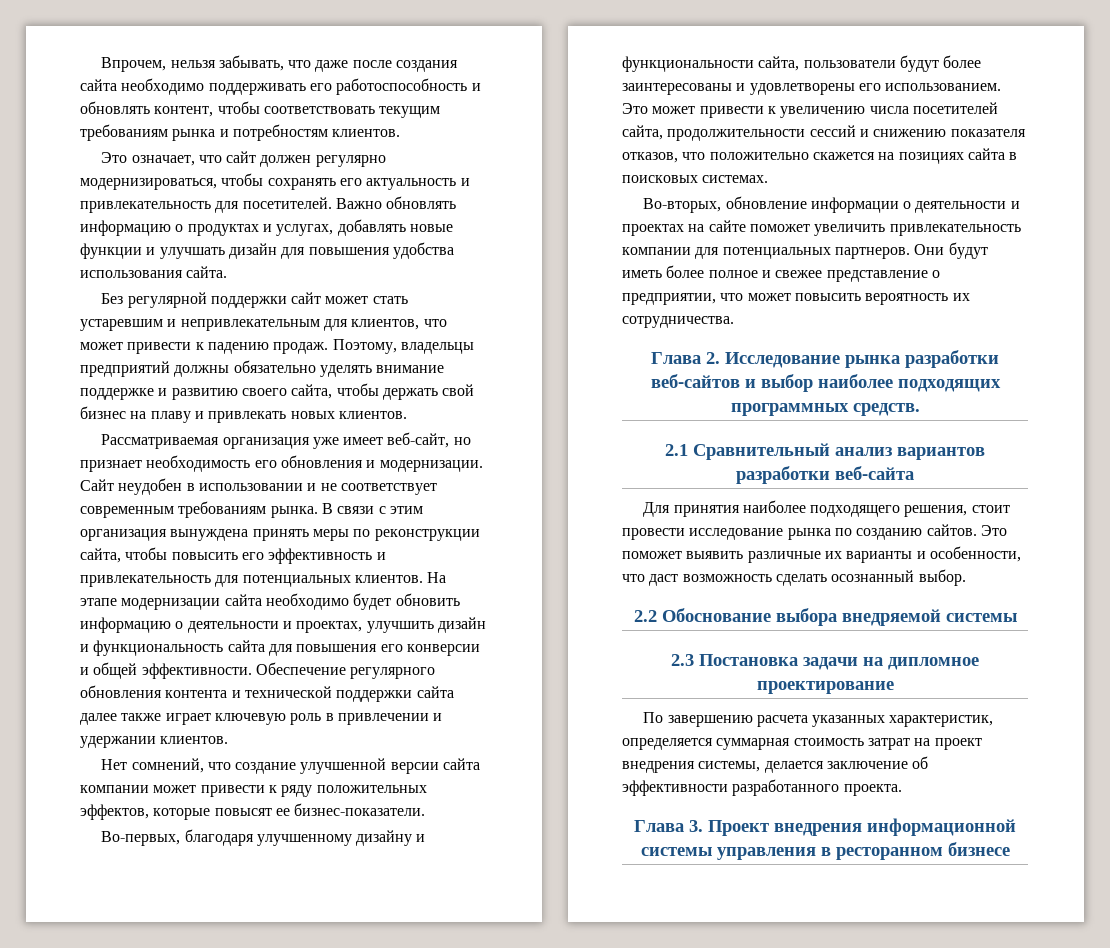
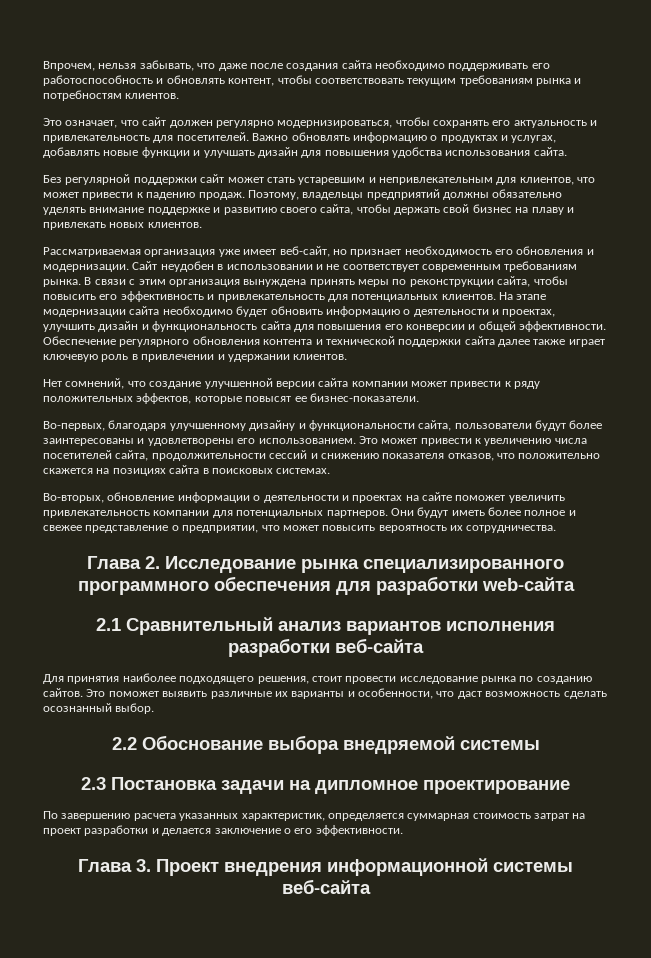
- Глава 2. Исследование рынка разработки веб-сайтов и выбор наиболее подходящих программных средств.
+ Глава 2. Исследование рынка специализированного программного обеспечения для разработки web-сайта
- 2.1 Сравнительный анализ вариантов разработки веб-сайта
+ 2.1 Сравнительный анализ вариантов исполнения разработки веб-сайта
- По завершению расчета указанных характеристик, определяется суммарная стоимость затрат на проект внедрения системы, делается заключение об эффективности разработанного проекта.
+ По завершению расчета указанных характеристик, определяется суммарная стоимость затрат на проект разработки и делается заключение о его эффективности.
- Глава 3. Проект внедрения информационной системы управления в ресторанном бизнесе
+ Глава 3. Проект внедрения информационной системы веб-сайта

